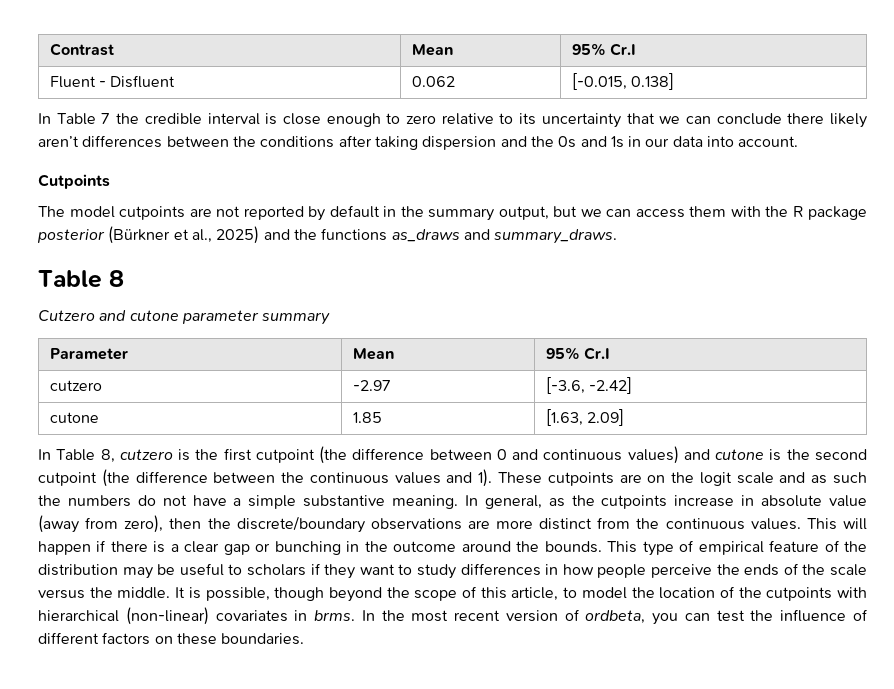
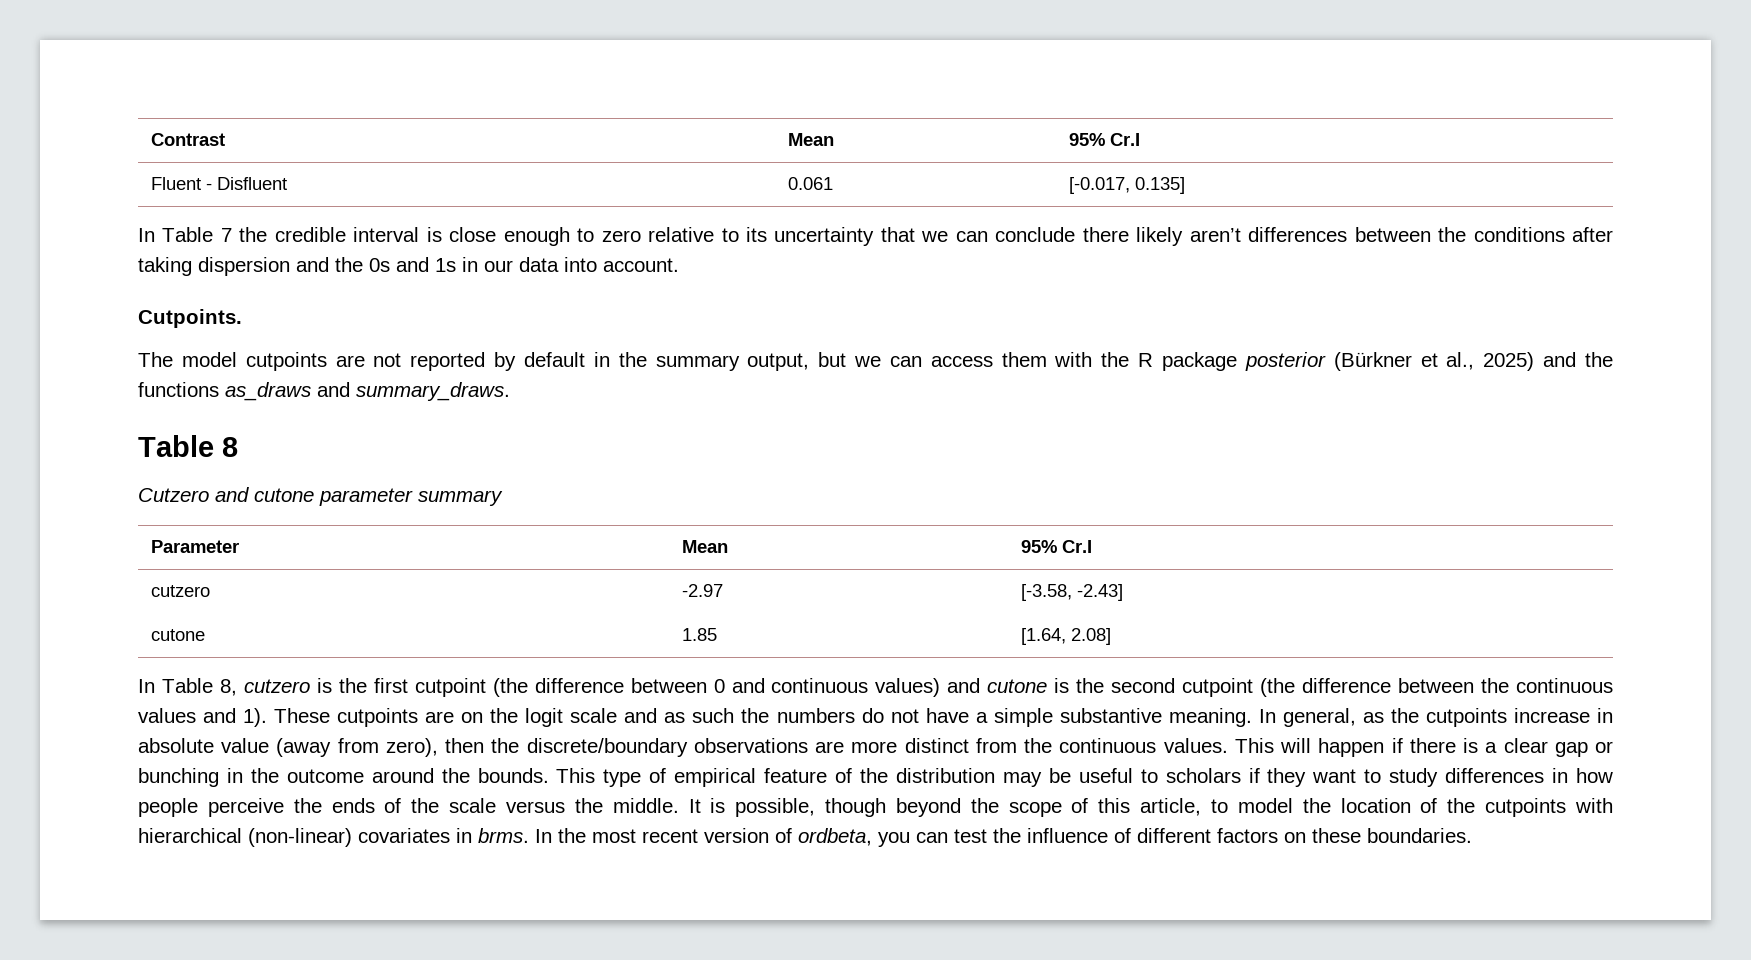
- Fluent - Disfluent | 0.062 | [-0.015, 0.138]
+ Fluent - Disfluent | 0.061 | [-0.017, 0.135]
- Cutpoints
+ Cutpoints.
- cutzero | -2.97 | [-3.6, -2.42]
+ cutzero | -2.97 | [-3.58, -2.43]
- cutone | 1.85 | [1.63, 2.09]
+ cutone | 1.85 | [1.64, 2.08]

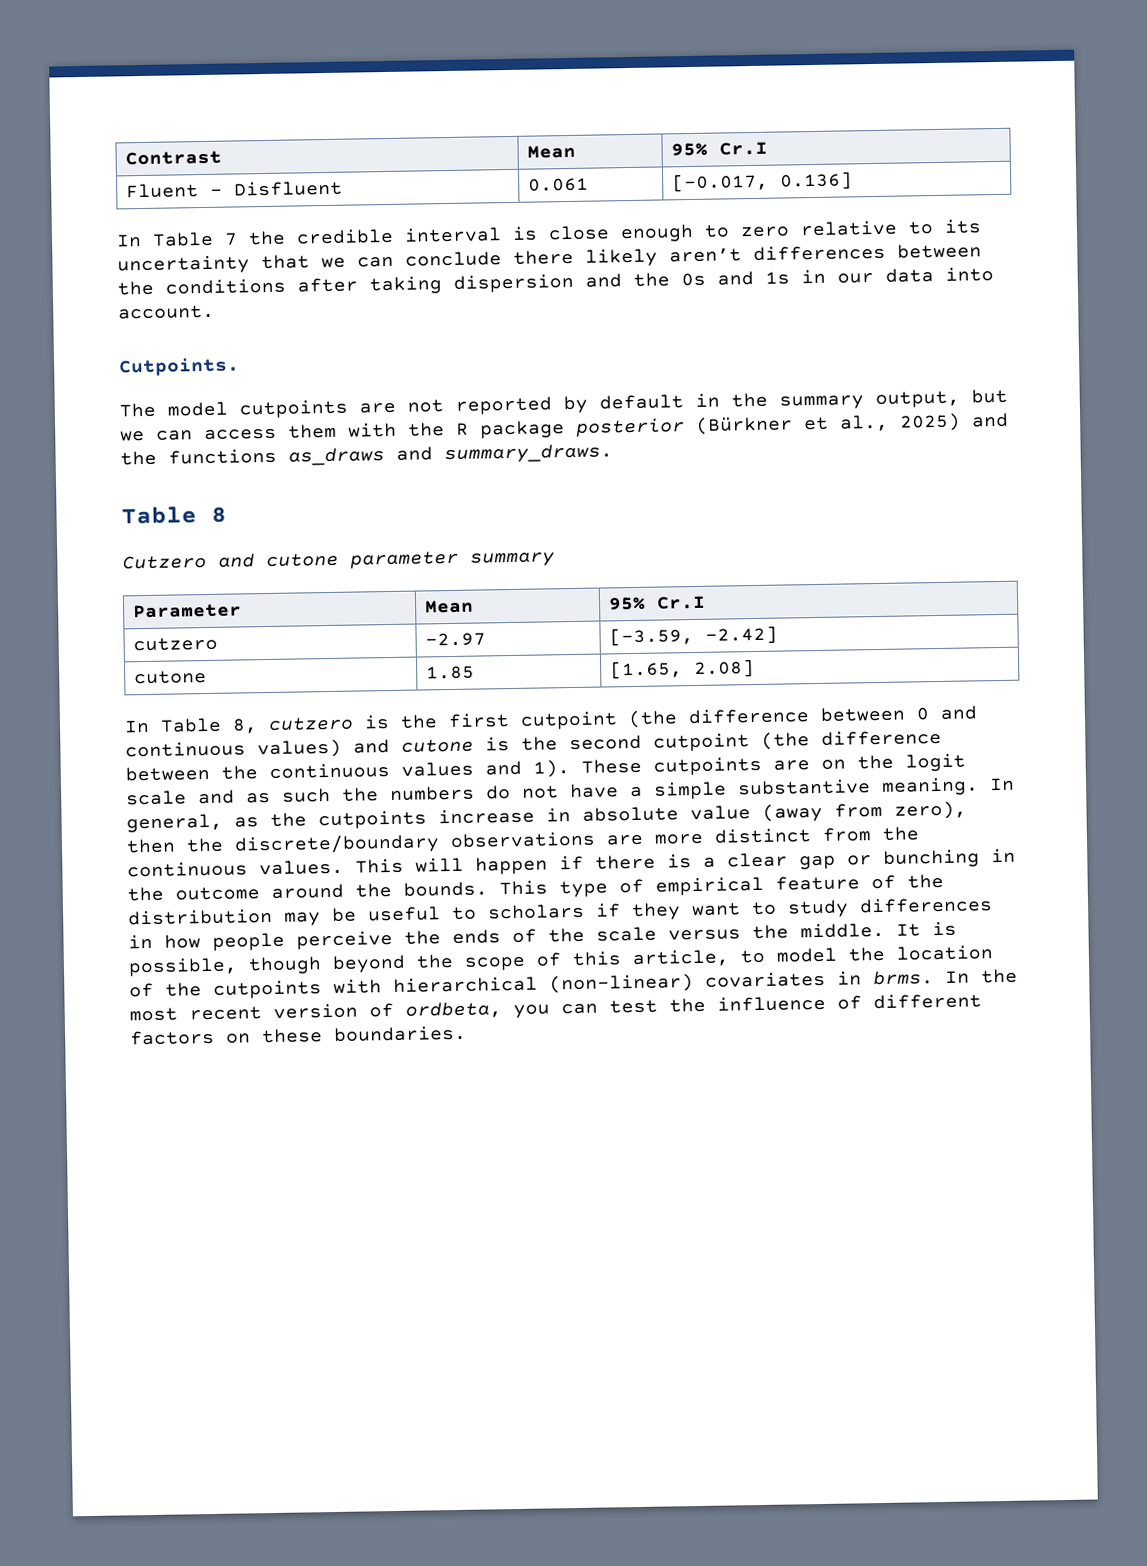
- Fluent - Disfluent | 0.061 | [-0.017, 0.135]
+ Fluent - Disfluent | 0.061 | [-0.017, 0.136]
- cutzero | -2.97 | [-3.58, -2.43]
+ cutzero | -2.97 | [-3.59, -2.42]
- cutone | 1.85 | [1.64, 2.08]
+ cutone | 1.85 | [1.65, 2.08]

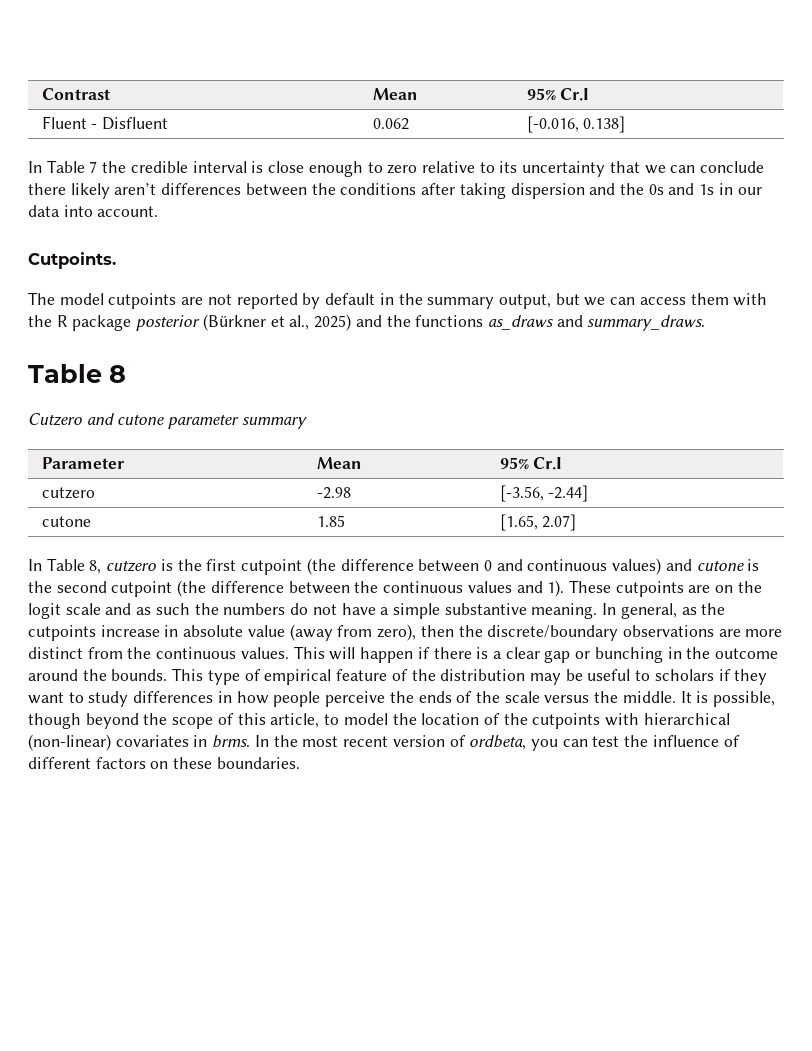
- Fluent - Disfluent | 0.061 | [-0.017, 0.136]
+ Fluent - Disfluent | 0.062 | [-0.016, 0.138]
- cutzero | -2.97 | [-3.59, -2.42]
+ cutzero | -2.98 | [-3.56, -2.44]
- cutone | 1.85 | [1.65, 2.08]
+ cutone | 1.85 | [1.65, 2.07]

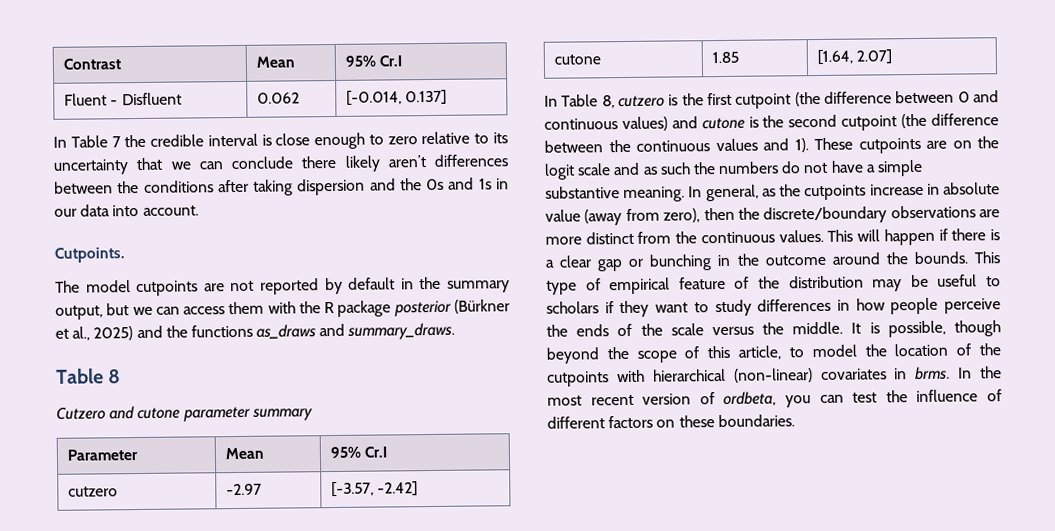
- Fluent - Disfluent | 0.062 | [-0.016, 0.138]
+ Fluent - Disfluent | 0.062 | [-0.014, 0.137]
- cutzero | -2.98 | [-3.56, -2.44]
+ cutzero | -2.97 | [-3.57, -2.42]
- cutone | 1.85 | [1.65, 2.07]
+ cutone | 1.85 | [1.64, 2.07]

